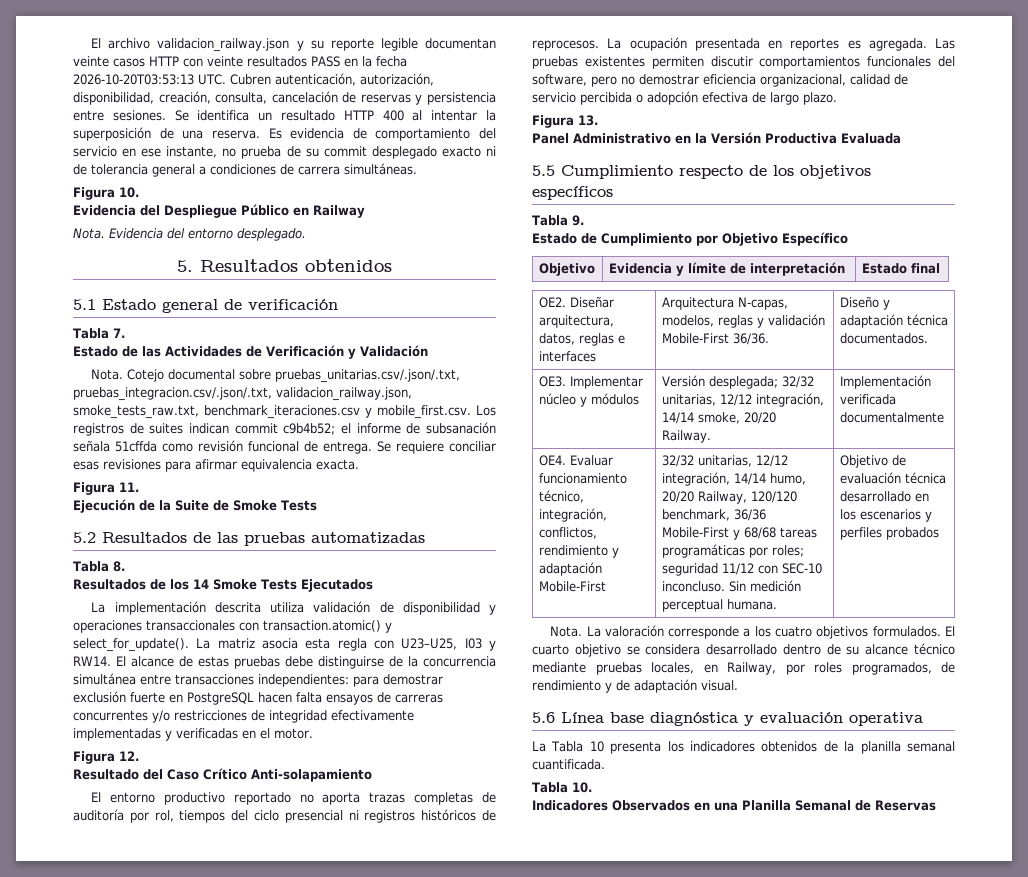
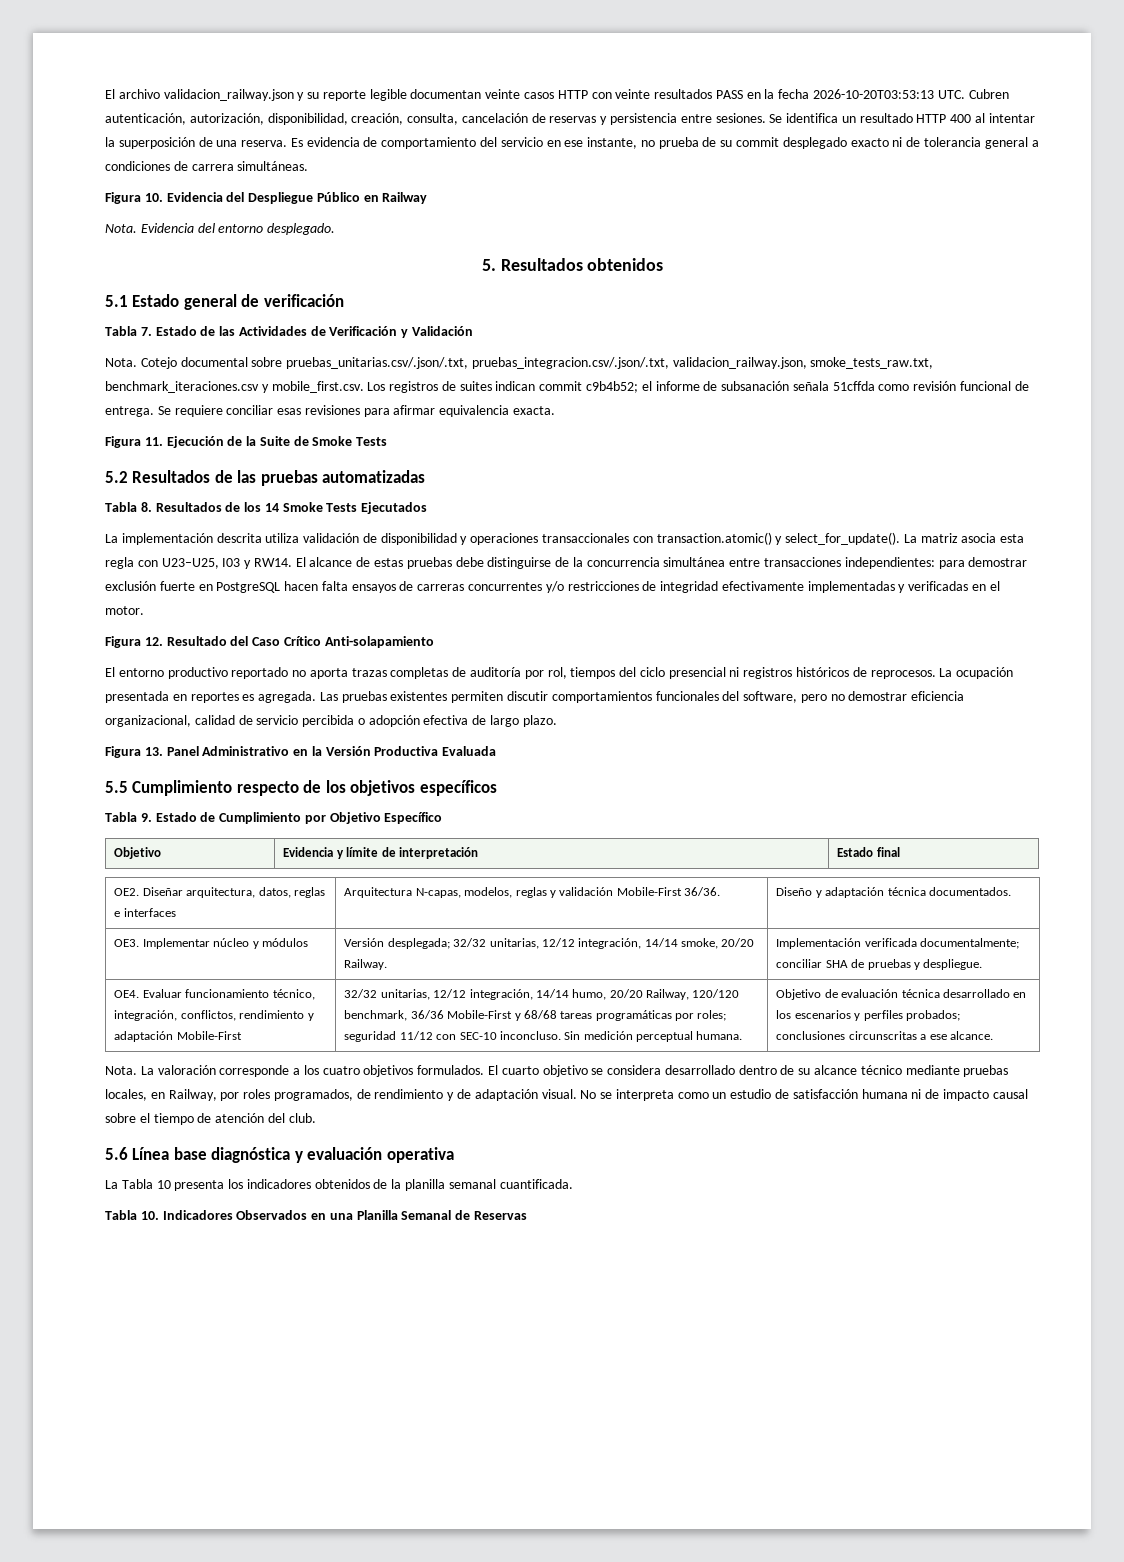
- Figura 10.
- Evidencia del Despliegue Público en Railway
+ Figura 10. Evidencia del Despliegue Público en Railway
- Tabla 7.
- Estado de las Actividades de Verificación y Validación
+ Tabla 7. Estado de las Actividades de Verificación y Validación
- Figura 11.
- Ejecución de la Suite de Smoke Tests
+ Figura 11. Ejecución de la Suite de Smoke Tests
- Tabla 8.
- Resultados de los 14 Smoke Tests Ejecutados
+ Tabla 8. Resultados de los 14 Smoke Tests Ejecutados
- Figura 12.
- Resultado del Caso Crítico Anti-solapamiento
+ Figura 12. Resultado del Caso Crítico Anti-solapamiento
- Figura 13.
- Panel Administrativo en la Versión Productiva Evaluada
+ Figura 13. Panel Administrativo en la Versión Productiva Evaluada
- Tabla 9.
- Estado de Cumplimiento por Objetivo Específico
+ Tabla 9. Estado de Cumplimiento por Objetivo Específico
- OE3. Implementar núcleo y módulos | Versión desplegada; 32/32 unitarias, 12/12 integración, 14/14 smoke, 20/20 Railway. | Implementación verificada documentalmente
+ OE3. Implementar núcleo y módulos | Versión desplegada; 32/32 unitarias, 12/12 integración, 14/14 smoke, 20/20 Railway. | Implementación verificada documentalmente; conciliar SHA de pruebas y despliegue.
- Objetivo de evaluación técnica desarrollado en los escenarios y perfiles probados
+ Objetivo de evaluación técnica desarrollado en los escenarios y perfiles probados; conclusiones circunscritas a ese alcance.
+ No se interpreta como un estudio de satisfacción humana ni de impacto causal sobre el tiempo de atención del club.
- Tabla 10.
- Indicadores Observados en una Planilla Semanal de Reservas
+ Tabla 10. Indicadores Observados en una Planilla Semanal de Reservas

